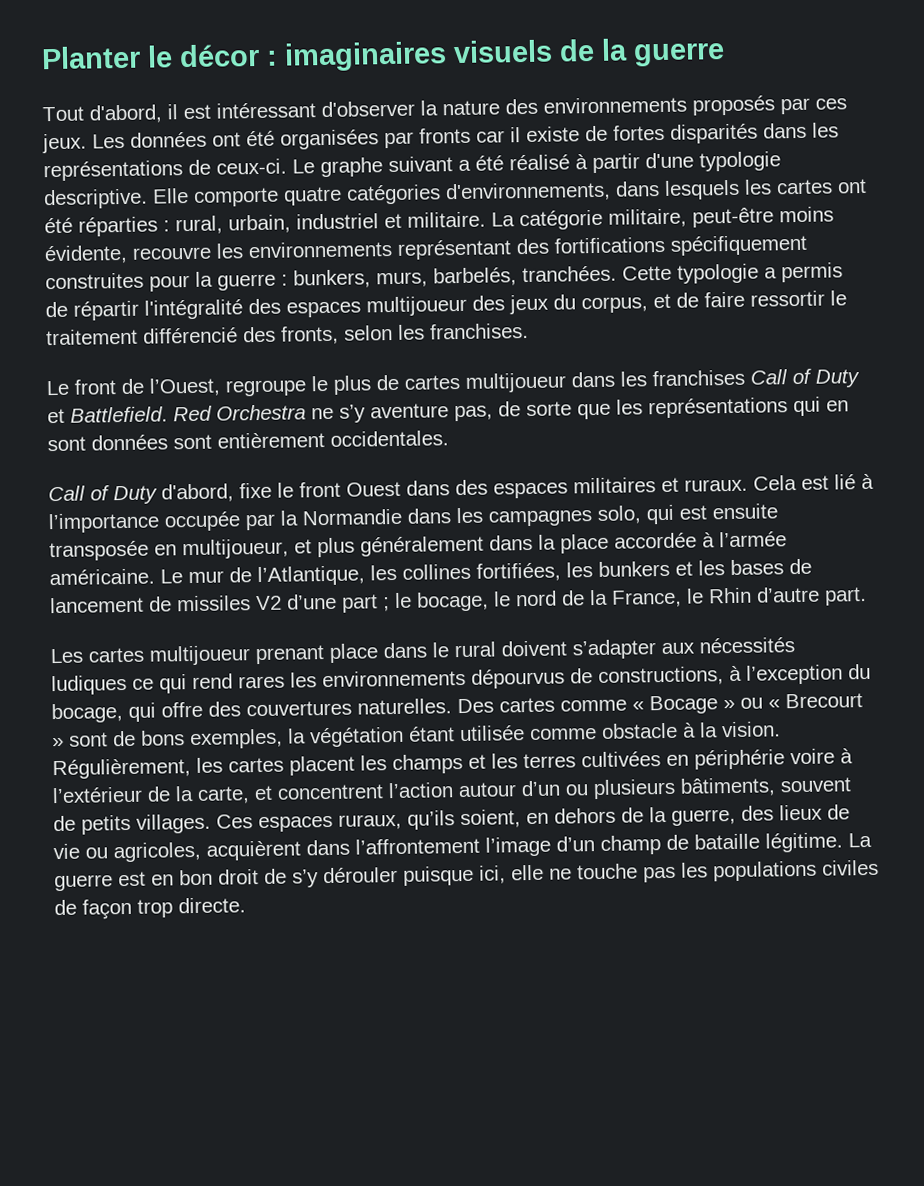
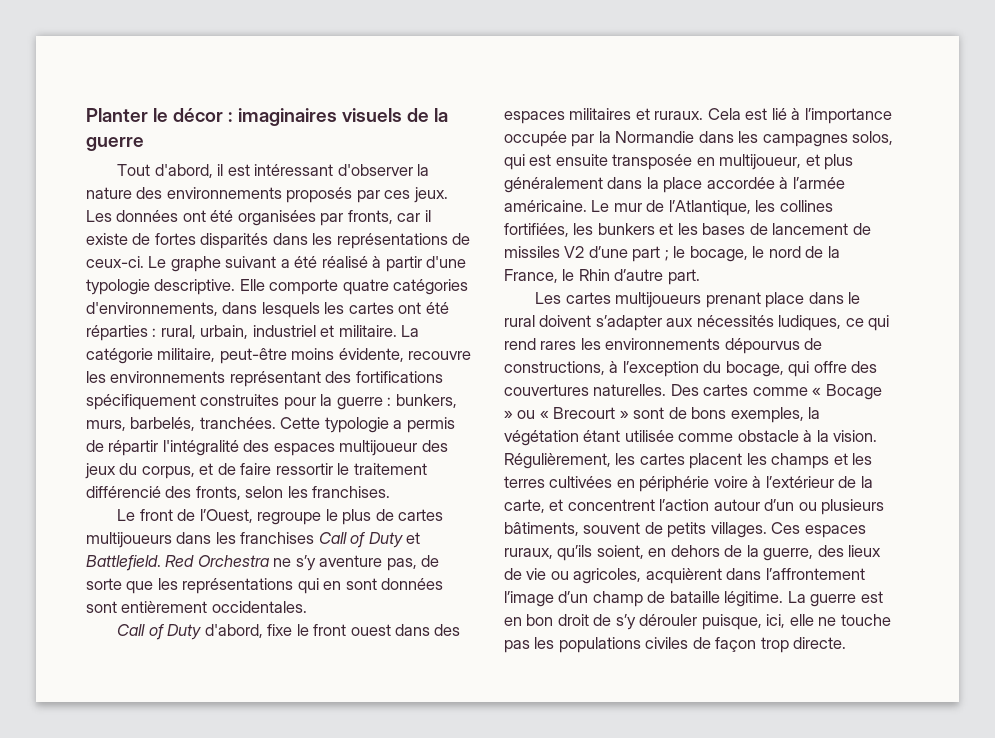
- Les données ont été organisées par fronts car il existe de fortes disparités dans les représentations de ceux-ci.
+ Les données ont été organisées par fronts, car il existe de fortes disparités dans les représentations de ceux-ci.
- Le front de l’Ouest, regroupe le plus de cartes multijoueur dans les franchises Call of Duty et Battlefield.
+ Le front de l’Ouest, regroupe le plus de cartes multijoueurs dans les franchises Call of Duty et Battlefield.
- Call of Duty d'abord, fixe le front Ouest dans des espaces militaires et ruraux.
+ Call of Duty d'abord, fixe le front ouest dans des espaces militaires et ruraux.
- Cela est lié à l’importance occupée par la Normandie dans les campagnes solo, qui est ensuite transposée en multijoueur, et plus généralement dans la place accordée à l’armée américaine.
+ Cela est lié à l’importance occupée par la Normandie dans les campagnes solos, qui est ensuite transposée en multijoueur, et plus généralement dans la place accordée à l’armée américaine.
- Les cartes multijoueur prenant place dans le rural doivent s’adapter aux nécessités ludiques ce qui rend rares les environnements dépourvus de constructions, à l’exception du bocage, qui offre des couvertures naturelles.
+ Les cartes multijoueurs prenant place dans le rural doivent s’adapter aux nécessités ludiques, ce qui rend rares les environnements dépourvus de constructions, à l’exception du bocage, qui offre des couvertures naturelles.
- La guerre est en bon droit de s’y dérouler puisque ici, elle ne touche pas les populations civiles de façon trop directe.
+ La guerre est en bon droit de s’y dérouler puisque, ici, elle ne touche pas les populations civiles de façon trop directe.

